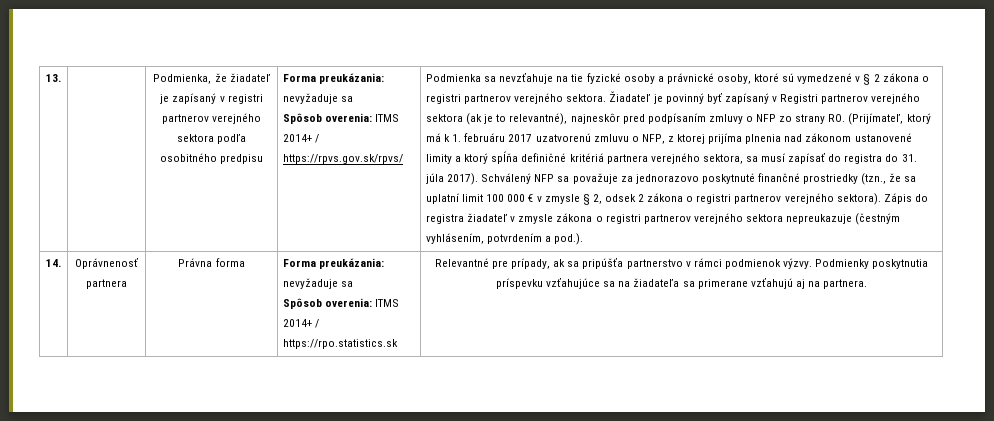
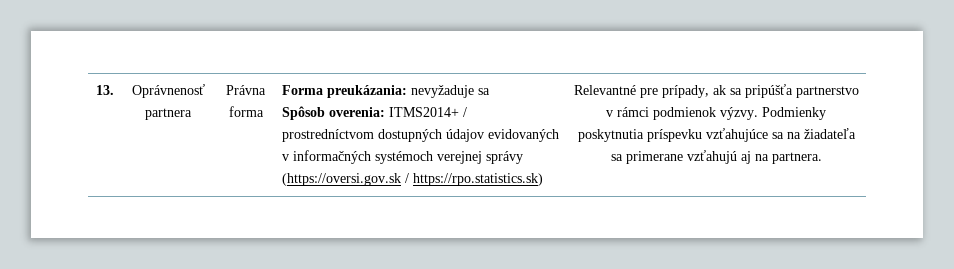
- Podmienka, že žiadateľ je zapísaný v registri partnerov verejného sektora podľa osobitného predpisu | Forma preukázania: nevyžaduje sa
- Spôsob overenia: ITMS 2014+ / https://rpvs.gov.sk/rpvs/ | Podmienka sa nevzťahuje na tie fyzické osoby a právnické osoby, ktoré sú vymedzené v § 2 zákona o registri partnerov verejného sektora. Žiadateľ je povinný byť zapísaný v Registri partnerov verejného sektora (ak je to relevantné), najneskôr pred podpísaním zmluvy o NFP zo strany RO. (Prijímateľ, ktorý má k 1. februáru 2017 uzatvorenú zmluvu o NFP, z ktorej prijíma plnenia nad zákonom ustanovené limity a ktorý spĺňa definičné kritériá partnera verejného sektora, sa musí zapísať do registra do 31. júla 2017). Schválený NFP sa považuje za jednorazovo poskytnuté finančné prostriedky (tzn., že sa uplatní limit 100 000 € v zmysle § 2, odsek 2 zákona o registri partnerov verejného sektora). Zápis do registra žiadateľ v zmysle zákona o registri partnerov verejného sektora nepreukazuje (čestným vyhlásením, potvrdením a pod.).
- 14. | Oprávnenosť partnera | Právna forma | Forma preukázania: nevyžaduje sa
- Spôsob overenia: ITMS 2014+ / https://rpo.statistics.sk | Relevantné pre prípady, ak sa pripúšťa partnerstvo v rámci podmienok výzvy. Podmienky poskytnutia príspevku vzťahujúce sa na žiadateľa sa primerane vzťahujú aj na partnera.
+ Oprávnenosť partnera | Právna forma | Forma preukázania: nevyžaduje sa
+ Spôsob overenia: ITMS2014+ / prostredníctvom dostupných údajov evidovaných v informačných systémoch verejnej správy (https://oversi.gov.sk / https://rpo.statistics.sk) | Relevantné pre prípady, ak sa pripúšťa partnerstvo v rámci podmienok výzvy. Podmienky poskytnutia príspevku vzťahujúce sa na žiadateľa sa primerane vzťahujú aj na partnera.

